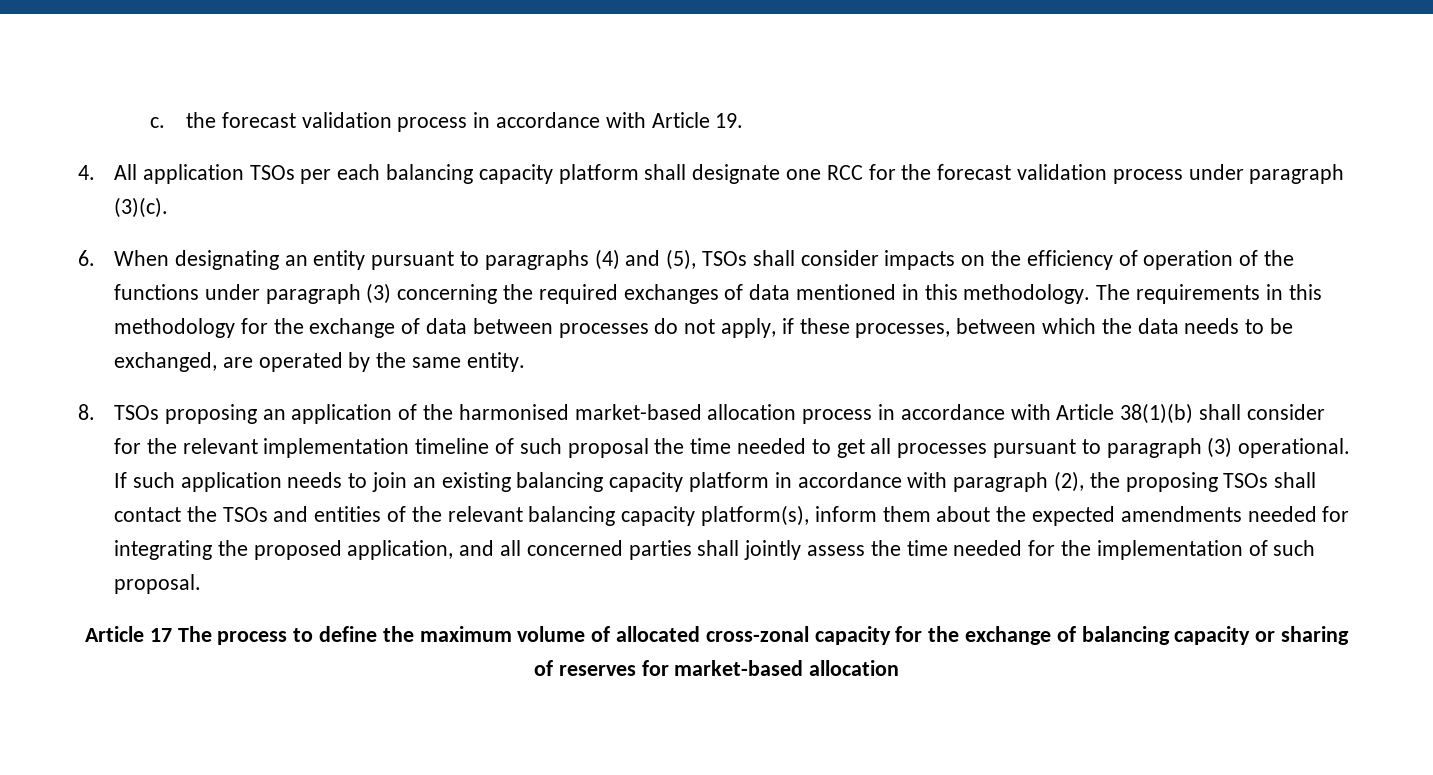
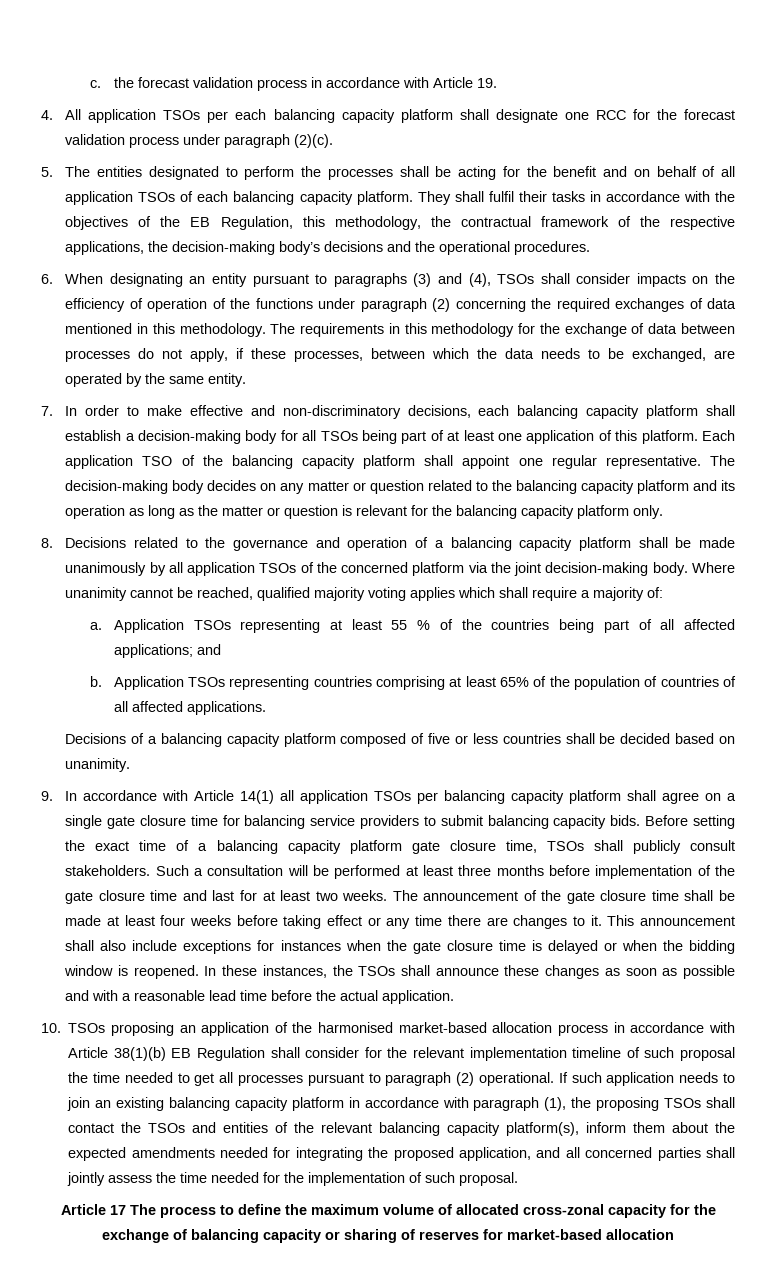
- 4. All application TSOs per each balancing capacity platform shall designate one RCC for the forecast validation process under paragraph (3)(c).
+ 4. All application TSOs per each balancing capacity platform shall designate one RCC for the forecast validation process under paragraph (2)(c).
+ 5. The entities designated to perform the processes shall be acting for the benefit and on behalf of all application TSOs of each balancing capacity platform. They shall fulfil their tasks in accordance with the objectives of the EB Regulation, this methodology, the contractual framework of the respective applications, the decision-making body’s decisions and the operational procedures.
- 6. When designating an entity pursuant to paragraphs (4) and (5), TSOs shall consider impacts on the efficiency of operation of the functions under paragraph (3) concerning the required exchanges of data mentioned in this methodology.
+ 6. When designating an entity pursuant to paragraphs (3) and (4), TSOs shall consider impacts on the efficiency of operation of the functions under paragraph (2) concerning the required exchanges of data mentioned in this methodology.
- 8. TSOs proposing an application of the harmonised market-based allocation process in accordance with Article 38(1)(b) shall consider for the relevant implementation timeline of such proposal the time needed to get all processes pursuant to paragraph (3) operational.
+ 7. In order to make effective and non-discriminatory decisions, each balancing capacity platform shall establish a decision-making body for all TSOs being part of at least one application of this platform. Each application TSO of the balancing capacity platform shall appoint one regular representative. The decision-making body decides on any matter or question related to the balancing capacity platform and its operation as long as the matter or question is relevant for the balancing capacity platform only.
+ 8. Decisions related to the governance and operation of a balancing capacity platform shall be made unanimously by all application TSOs of the concerned platform via the joint decision-making body. Where unanimity cannot be reached, qualified majority voting applies which shall require a majority of:
+ a. Application TSOs representing at least 55 % of the countries being part of all affected applications; and
+ b. Application TSOs representing countries comprising at least 65% of the population of countries of all affected applications.
+ Decisions of a balancing capacity platform composed of five or less countries shall be decided based on unanimity.
+ 9. In accordance with Article 14(1) all application TSOs per balancing capacity platform shall agree on a single gate closure time for balancing service providers to submit balancing capacity bids. Before setting the exact time of a balancing capacity platform gate closure time, TSOs shall publicly consult stakeholders. Such a consultation will be performed at least three months before implementation of the gate closure time and last for at least two weeks. The announcement of the gate closure time shall be made at least four weeks before taking effect or any time there are changes to it. This announcement shall also include exceptions for instances when the gate closure time is delayed or when the bidding window is reopened. In these instances, the TSOs shall announce these changes as soon as possible and with a reasonable lead time before the actual application.
+ 10. TSOs proposing an application of the harmonised market-based allocation process in accordance with Article 38(1)(b) EB Regulation shall consider for the relevant implementation timeline of such proposal the time needed to get all processes pursuant to paragraph (2) operational.
- If such application needs to join an existing balancing capacity platform in accordance with paragraph (2), the proposing TSOs shall contact the TSOs and entities of the relevant balancing capacity platform(s), inform them about the expected amendments needed for integrating the proposed application, and all concerned parties shall jointly assess the time needed for the implementation of such proposal.
+ If such application needs to join an existing balancing capacity platform in accordance with paragraph (1), the proposing TSOs shall contact the TSOs and entities of the relevant balancing capacity platform(s), inform them about the expected amendments needed for integrating the proposed application, and all concerned parties shall jointly assess the time needed for the implementation of such proposal.

